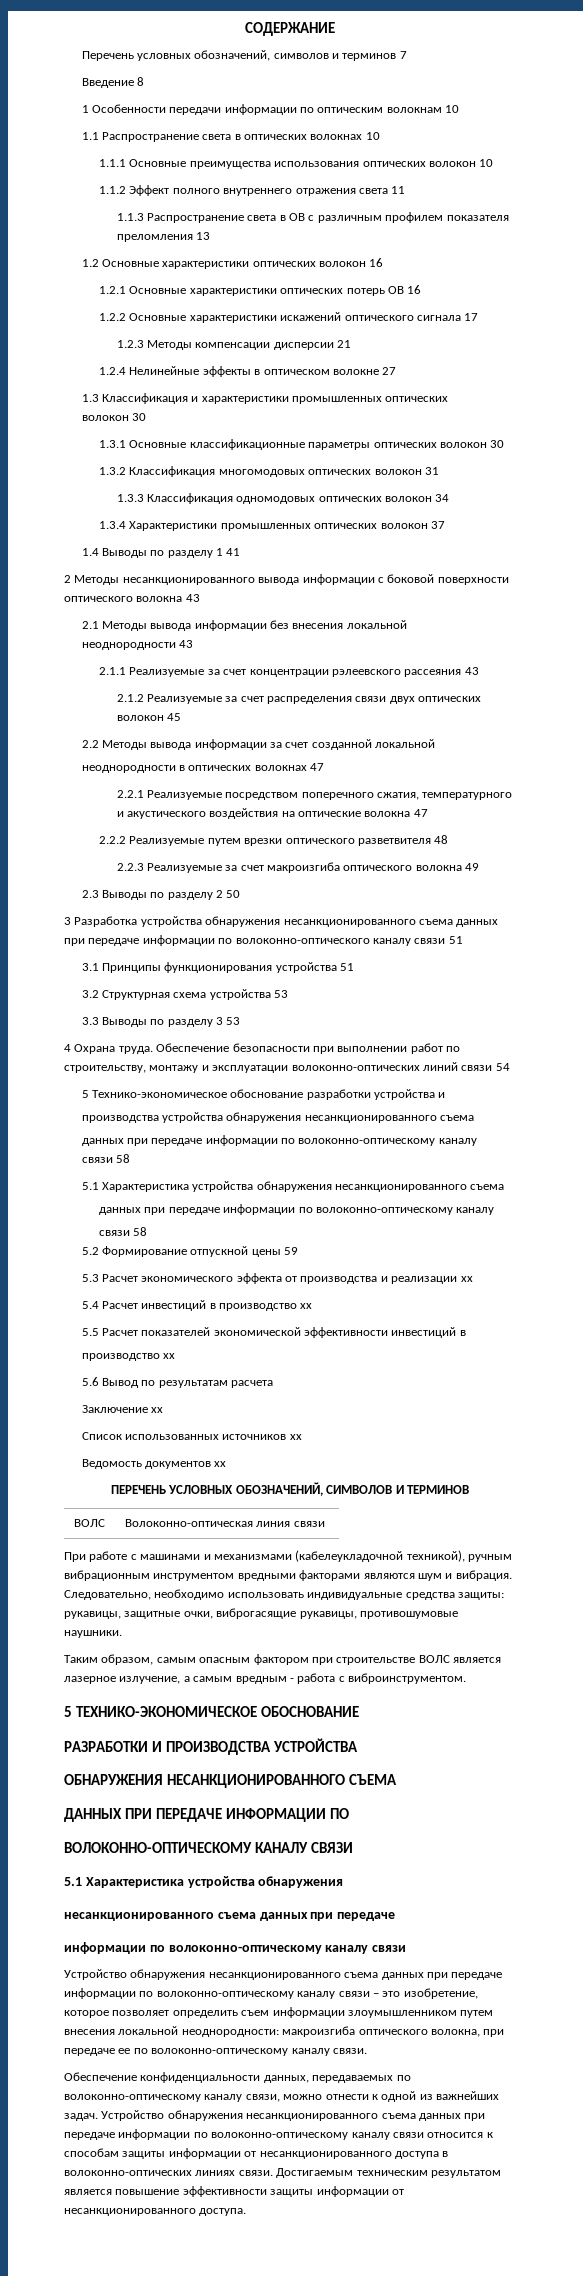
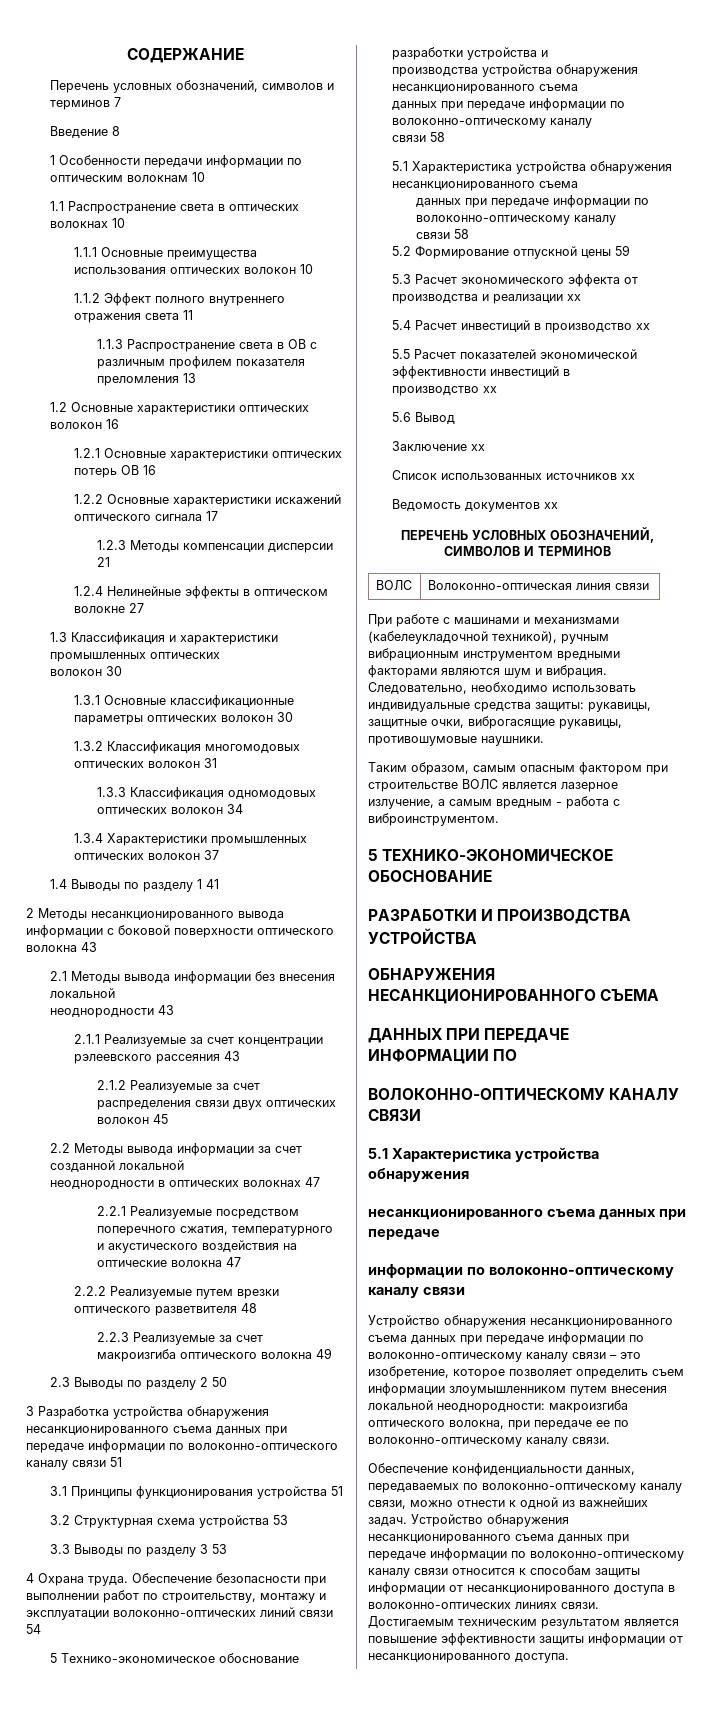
- 5.6 Вывод по результатам расчета
+ 5.6 Вывод

